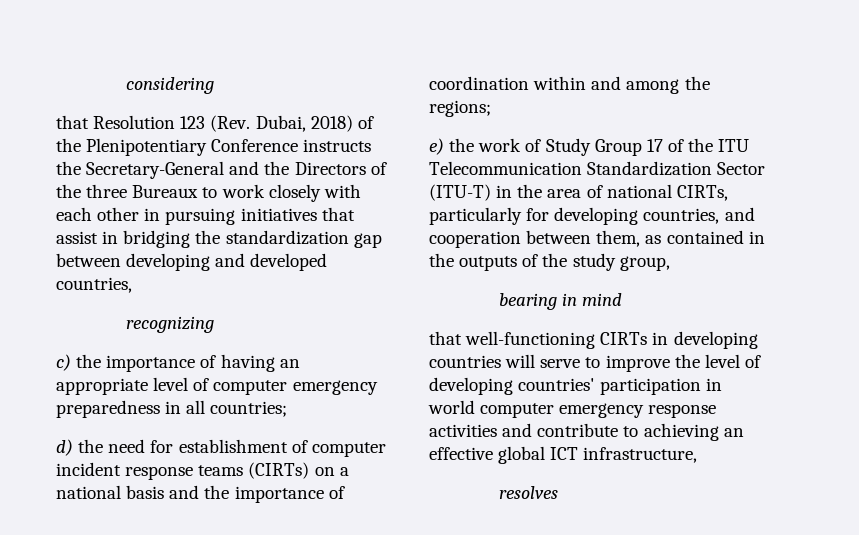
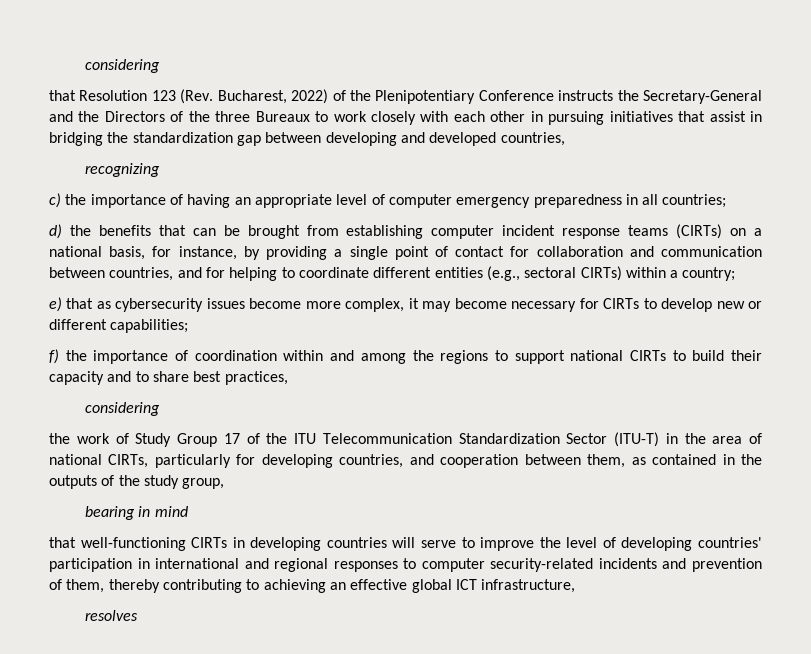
- that Resolution 123 (Rev. Dubai, 2018) of the Plenipotentiary Conference instructs the Secretary-General and the Directors of the three Bureaux to work closely with each other in pursuing initiatives that assist in bridging the standardization gap between developing and developed countries,
+ that Resolution 123 (Rev. Bucharest, 2022) of the Plenipotentiary Conference instructs the Secretary-General and the Directors of the three Bureaux to work closely with each other in pursuing initiatives that assist in bridging the standardization gap between developing and developed countries,
- d) the need for establishment of computer incident response teams (CIRTs) on a national basis and the importance of coordination within and among the regions;
- e) the work of Study Group 17 of the ITU Telecommunication Standardization Sector (ITU-T) in the area of national CIRTs, particularly for developing countries, and cooperation between them, as contained in the outputs of the study group,
+ d) the benefits that can be brought from establishing computer incident response teams (CIRTs) on a national basis, for instance, by providing a single point of contact for collaboration and communication between countries, and for helping to coordinate different entities (e.g., sectoral CIRTs) within a country;
+ e) that as cybersecurity issues become more complex, it may become necessary for CIRTs to develop new or different capabilities;
+ f) the importance of coordination within and among the regions to support national CIRTs to build their capacity and to share best practices,
+ considering
+ the work of Study Group 17 of the ITU Telecommunication Standardization Sector (ITU-T) in the area of national CIRTs, particularly for developing countries, and cooperation between them, as contained in the outputs of the study group,
- that well-functioning CIRTs in developing countries will serve to improve the level of developing countries' participation in world computer emergency response activities and contribute to achieving an effective global ICT infrastructure,
+ that well-functioning CIRTs in developing countries will serve to improve the level of developing countries' participation in international and regional responses to computer security-related incidents and prevention of them, thereby contributing to achieving an effective global ICT infrastructure,

